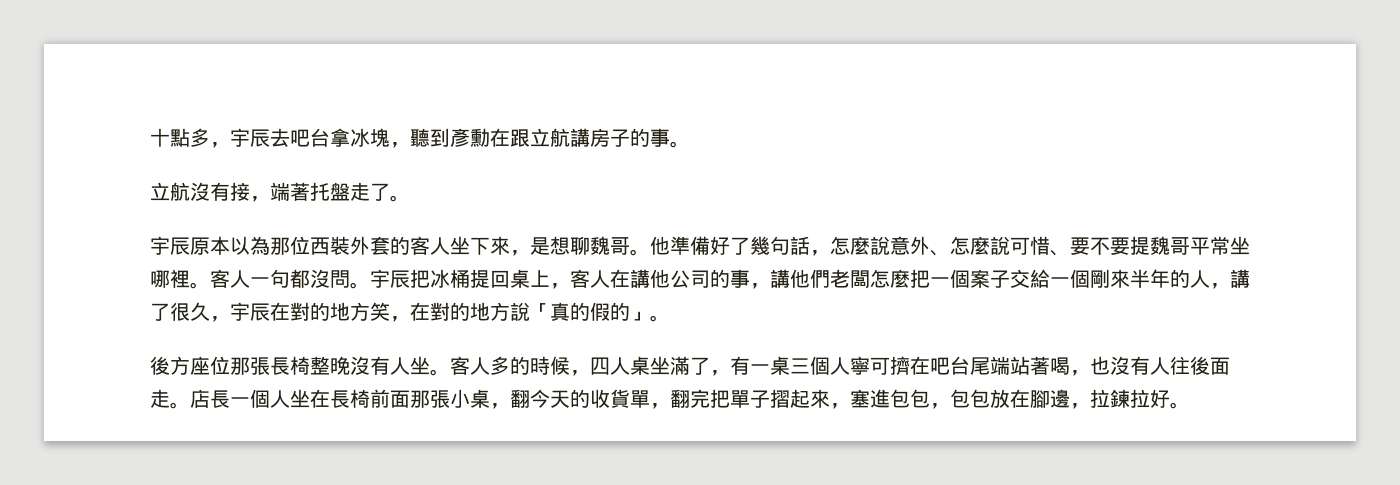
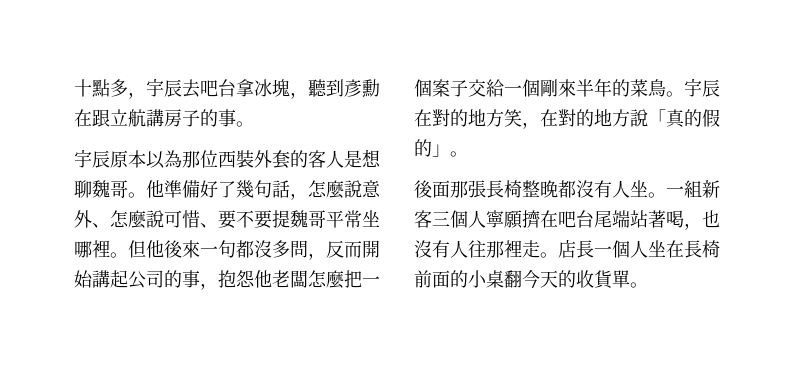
- 立航沒有接，端著托盤走了。
- 宇辰原本以為那位西裝外套的客人坐下來，是想聊魏哥。
+ 宇辰原本以為那位西裝外套的客人是想聊魏哥。
- 客人一句都沒問。宇辰把冰桶提回桌上，客人在講他公司的事，講他們老闆怎麼把一個案子交給一個剛來半年的人，講了很久，宇辰在對的地方笑，在對的地方說「真的假的」。
+ 但他後來一句都沒多問，反而開始講起公司的事，抱怨他老闆怎麼把一個案子交給一個剛來半年的菜鳥。宇辰在對的地方笑，在對的地方說「真的假的」。
- 後方座位那張長椅整晚沒有人坐。
+ 後面那張長椅整晚都沒有人坐。
- 客人多的時候，四人桌坐滿了，有一桌三個人寧可擠在吧台尾端站著喝，也沒有人往後面走。
+ 一組新客三個人寧願擠在吧台尾端站著喝，也沒有人往那裡走。
- 店長一個人坐在長椅前面那張小桌，翻今天的收貨單，翻完把單子摺起來，塞進包包，包包放在腳邊，拉鍊拉好。
+ 店長一個人坐在長椅前面的小桌翻今天的收貨單。

